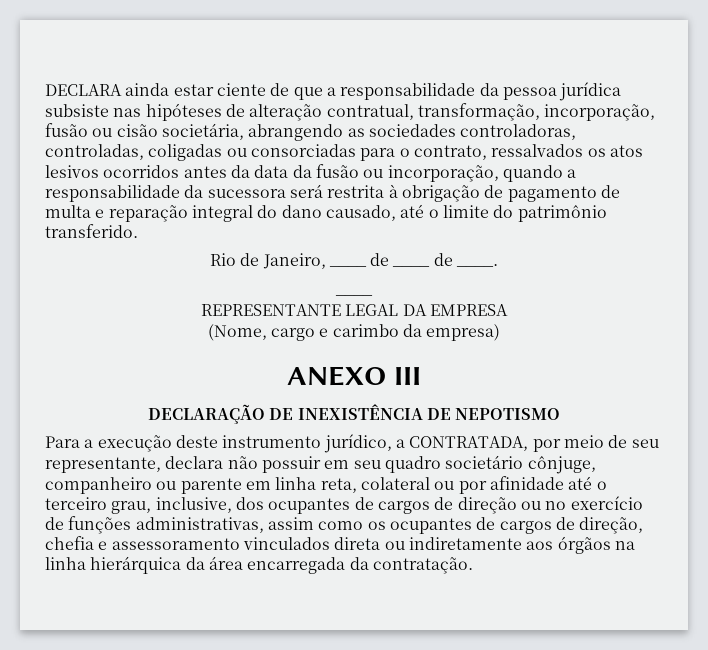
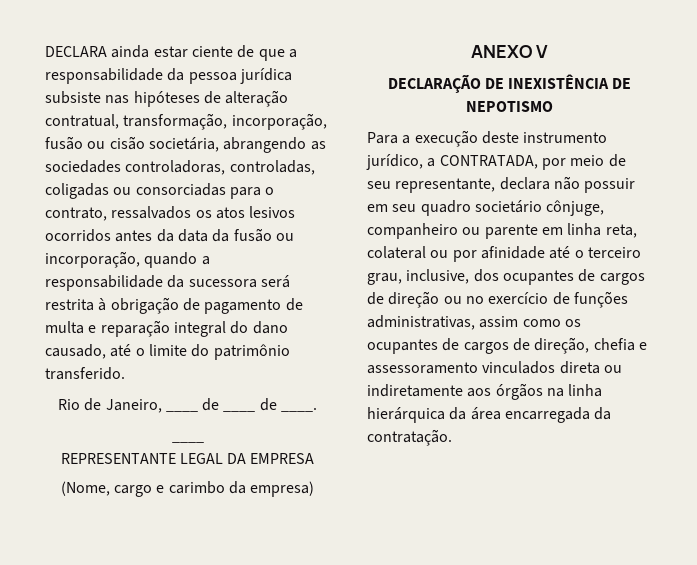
- ANEXO III
+ ANEXO V

